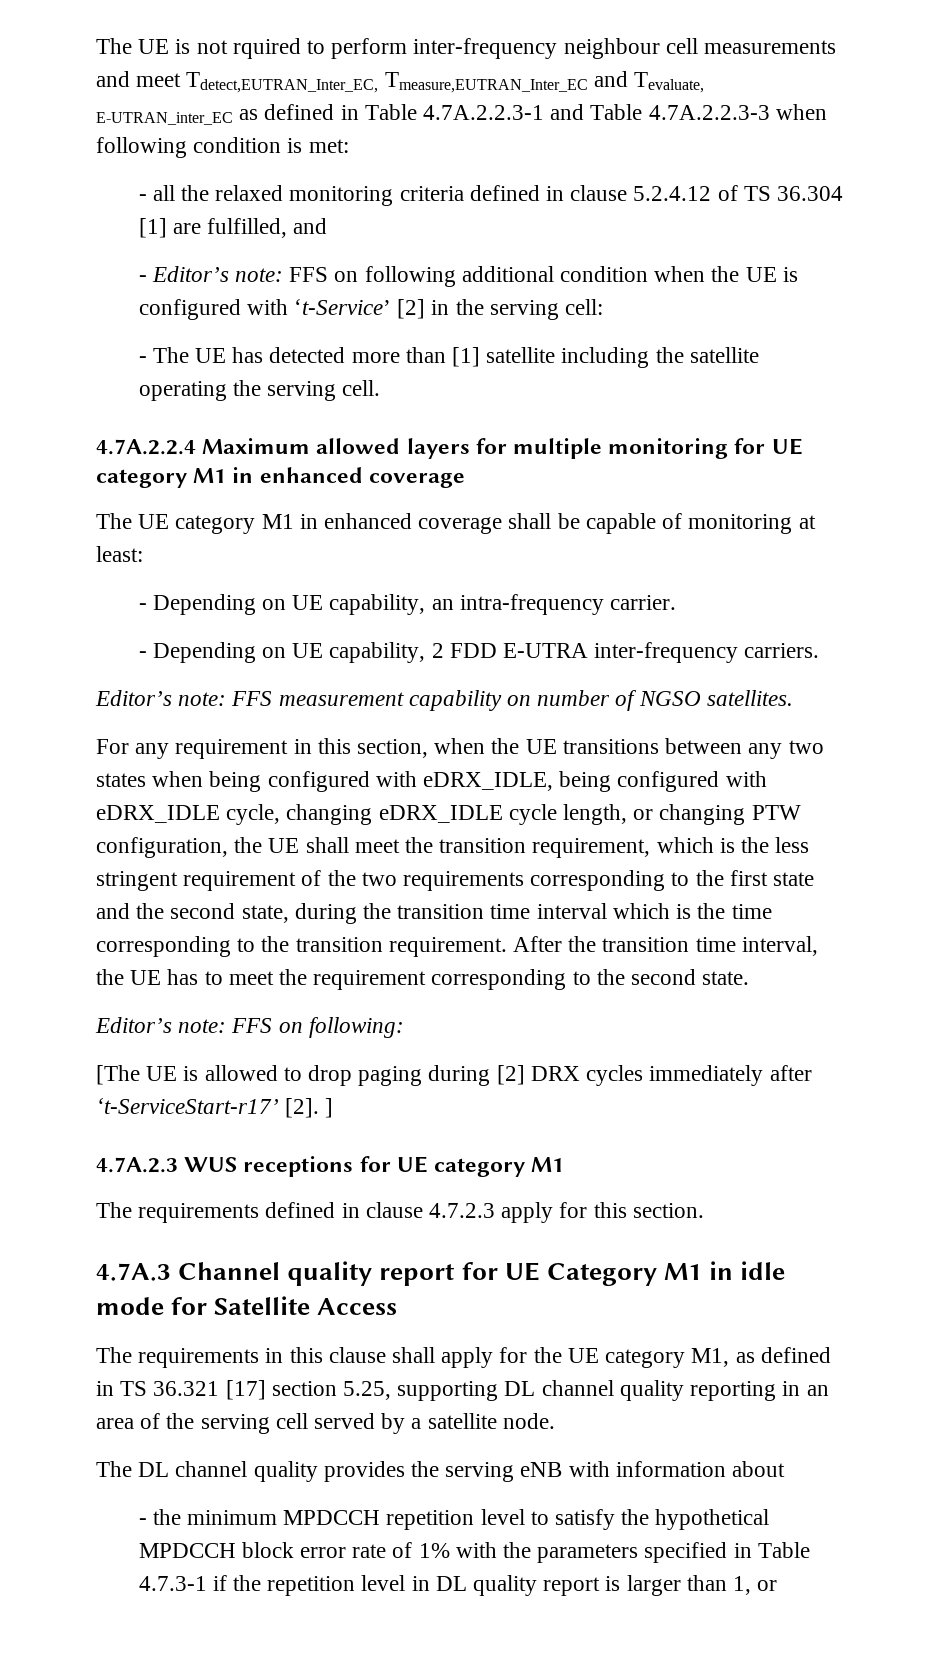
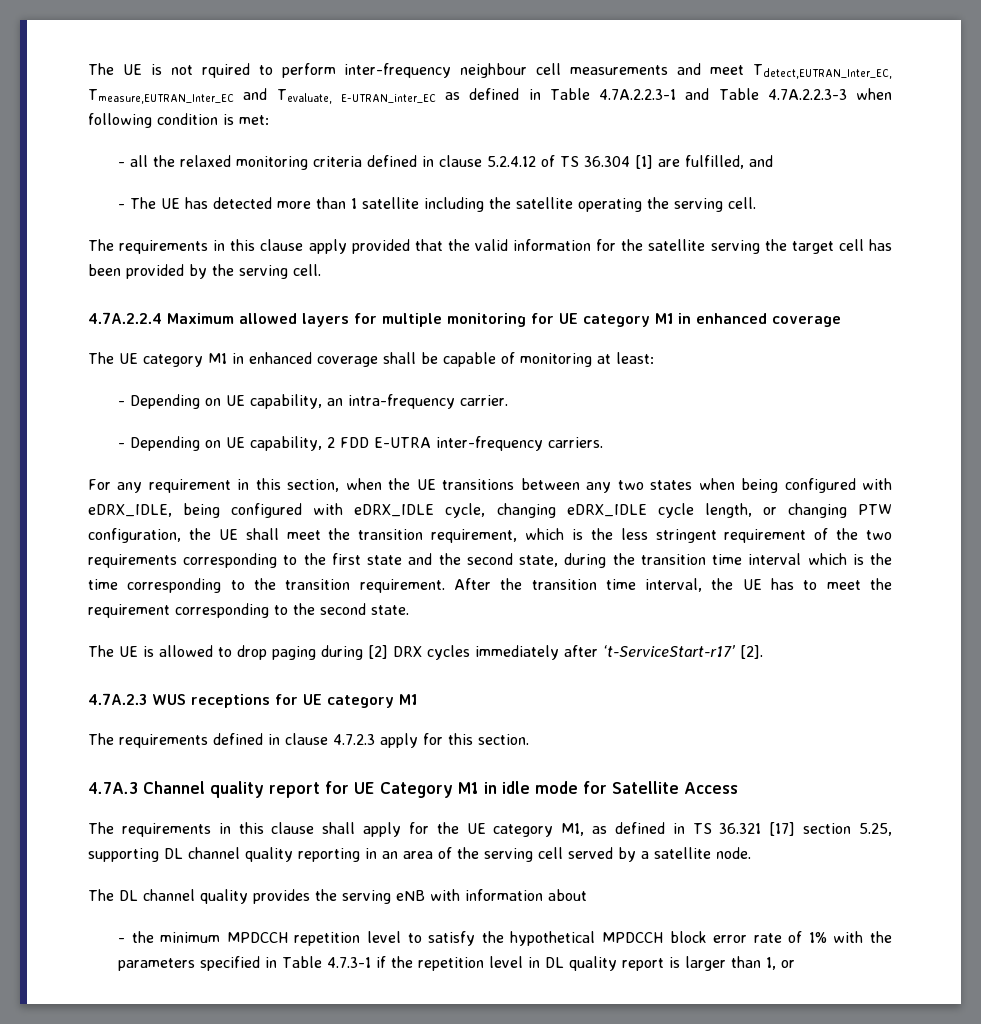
- - Editor’s note: FFS on following additional condition when the UE is configured with ‘t-Service’ [2] in the serving cell:
- - The UE has detected more than [1] satellite including the satellite operating the serving cell.
+ - The UE has detected more than 1 satellite including the satellite operating the serving cell.
+ The requirements in this clause apply provided that the valid information for the satellite serving the target cell has been provided by the serving cell.
- Editor’s note: FFS measurement capability on number of NGSO satellites.
- Editor’s note: FFS on following:
- [The UE is allowed to drop paging during [2] DRX cycles immediately after ‘t-ServiceStart-r17’ [2]. ]
+ The UE is allowed to drop paging during [2] DRX cycles immediately after ‘t-ServiceStart-r17’ [2].

